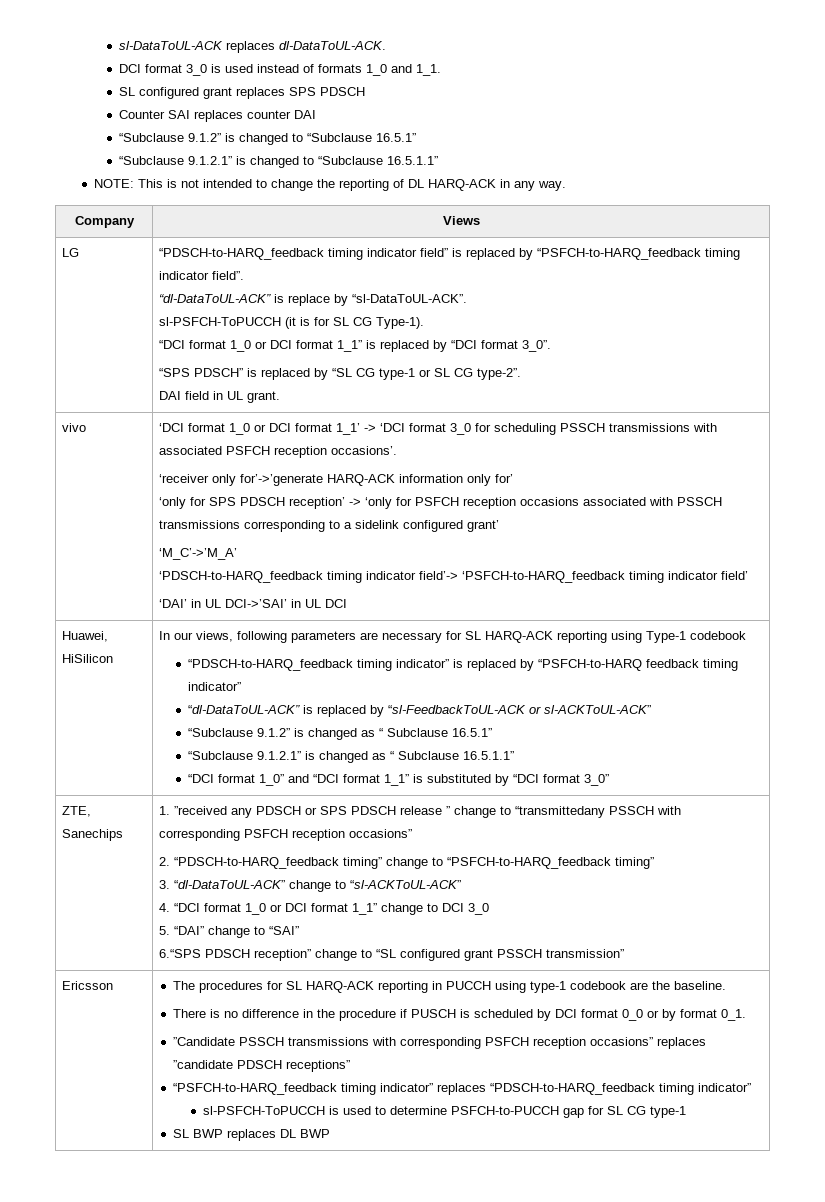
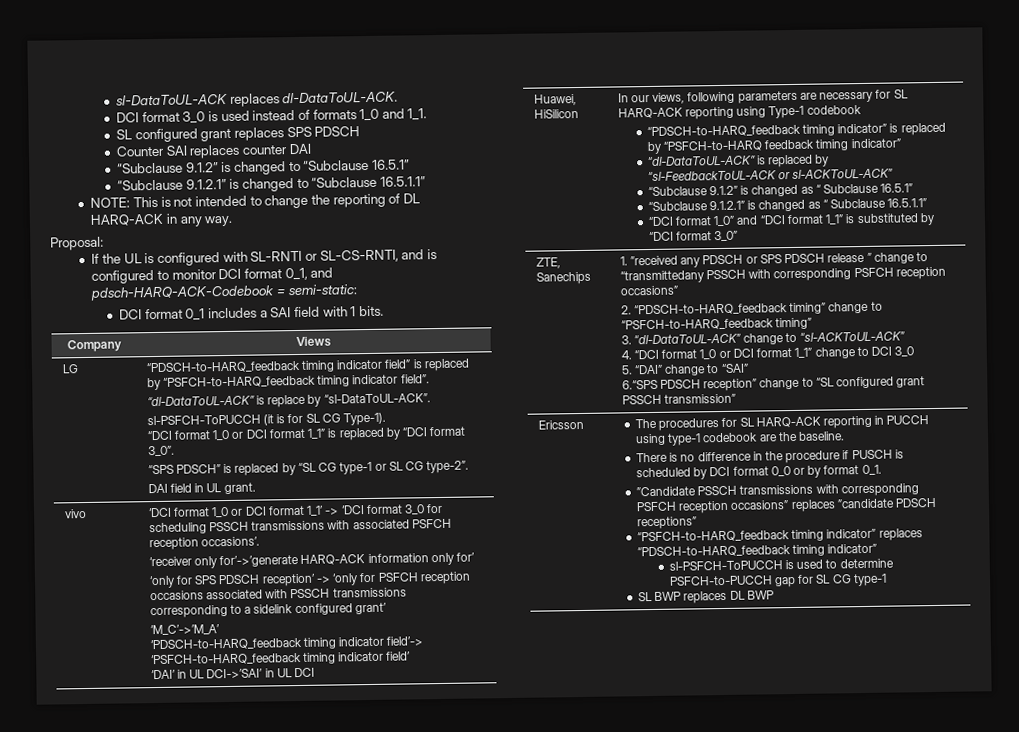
+ Proposal:
+ If the UL is configured with SL-RNTI or SL-CS-RNTI, and is configured to monitor DCI format 0_1, and pdsch-HARQ-ACK-Codebook = semi-static:
+ DCI format 0_1 includes a SAI field with 1 bits.

